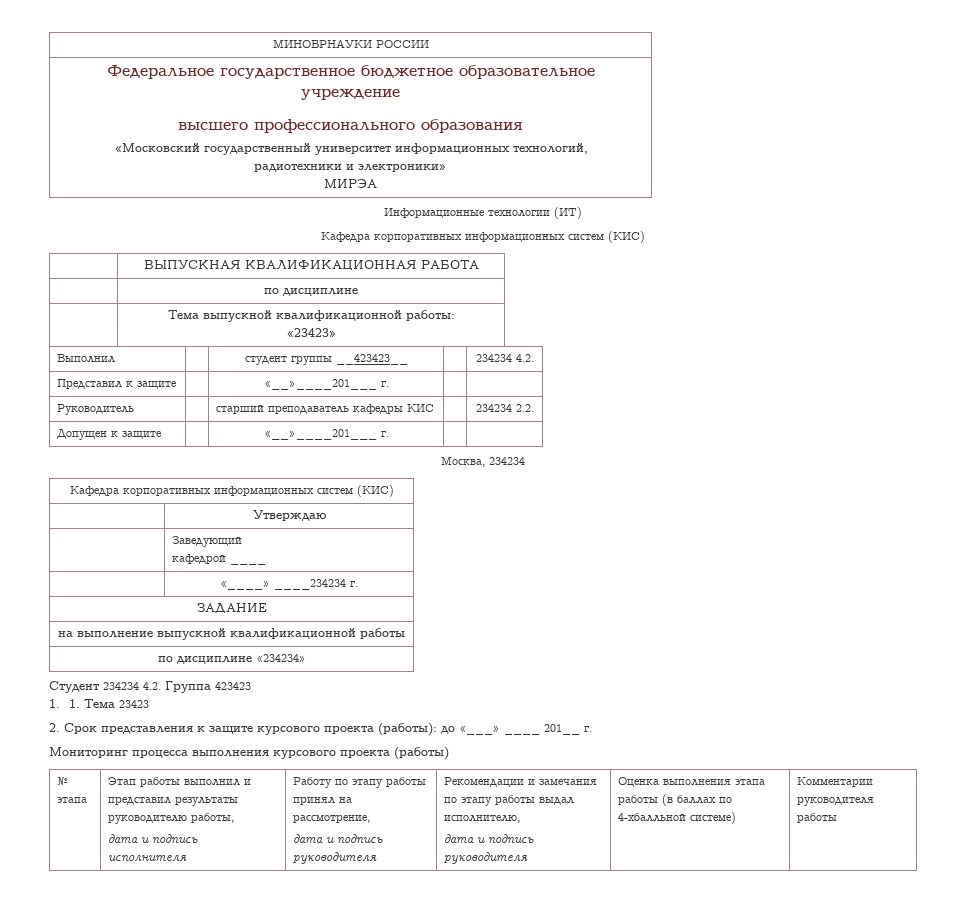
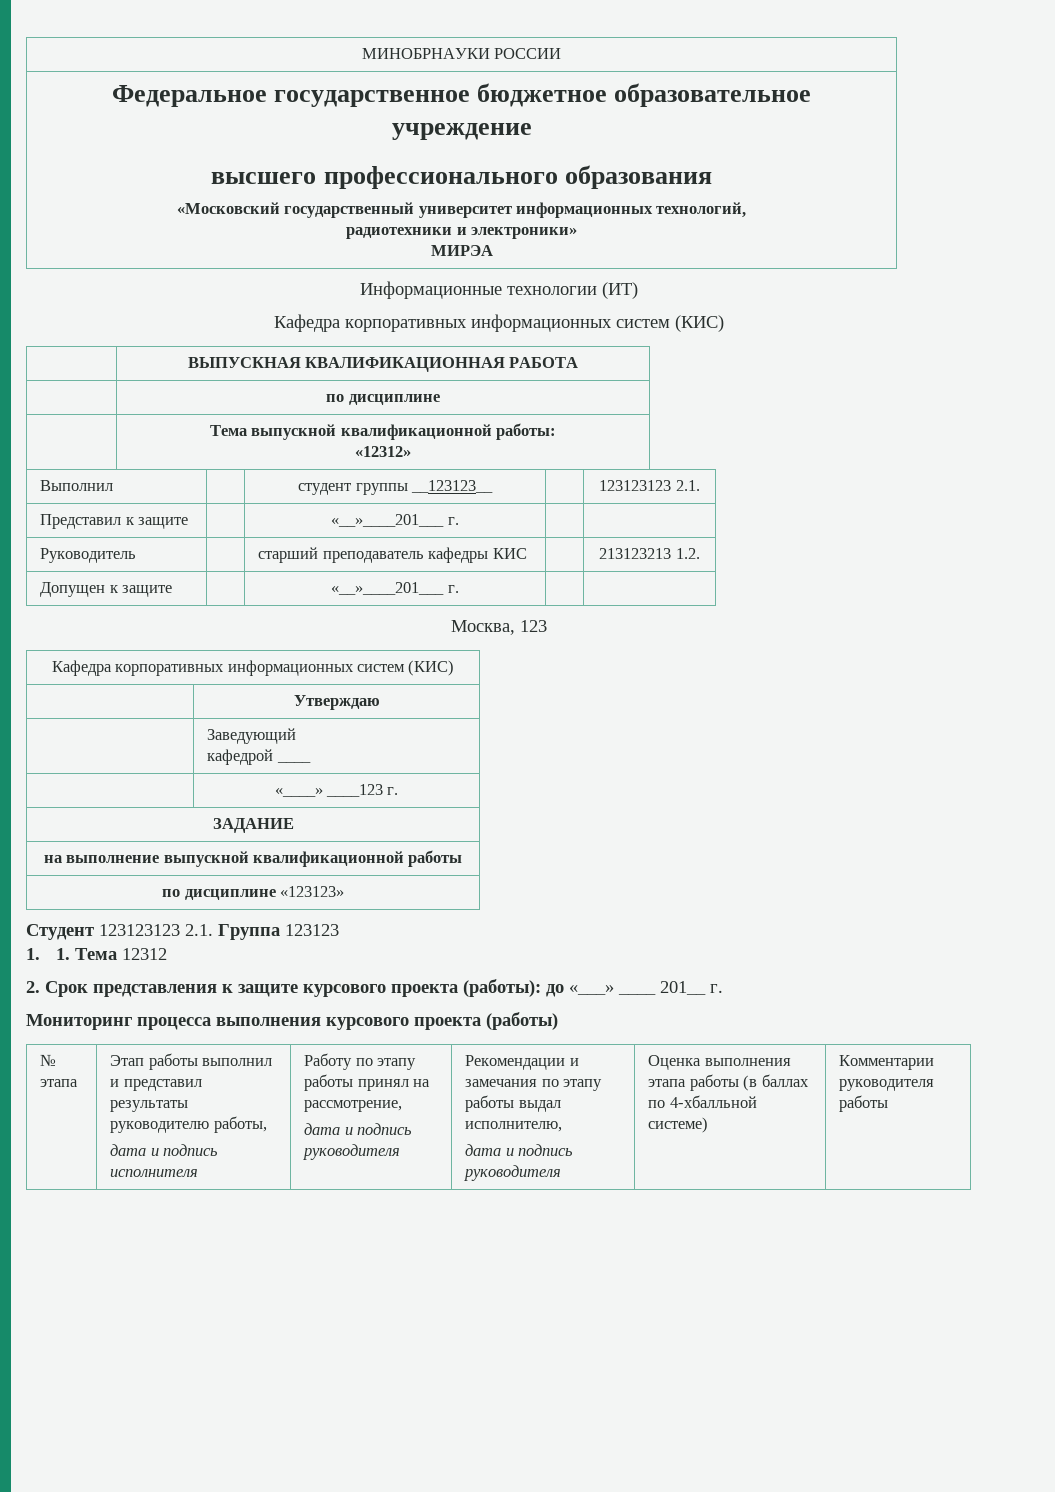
  | Тема выпускной квалификационной работы:
- «23423»
+ «12312»
- Выполнил | | студент группы __423423__ | | 234234 4.2.
+ Выполнил | | студент группы __123123__ | | 123123123 2.1.
- Руководитель | | старший преподаватель кафедры КИС | | 234234 2.2.
+ Руководитель | | старший преподаватель кафедры КИС | | 213123213 1.2.
- Москва, 234234
+ Москва, 123
- | «____» ____234234 г.
+ | «____» ____123 г.
- по дисциплине «234234»
+ по дисциплине «123123»
- Студент 234234 4.2. Группа 423423
+ Студент 123123123 2.1. Группа 123123
- 1. 1. Тема 23423
+ 1. 1. Тема 12312

